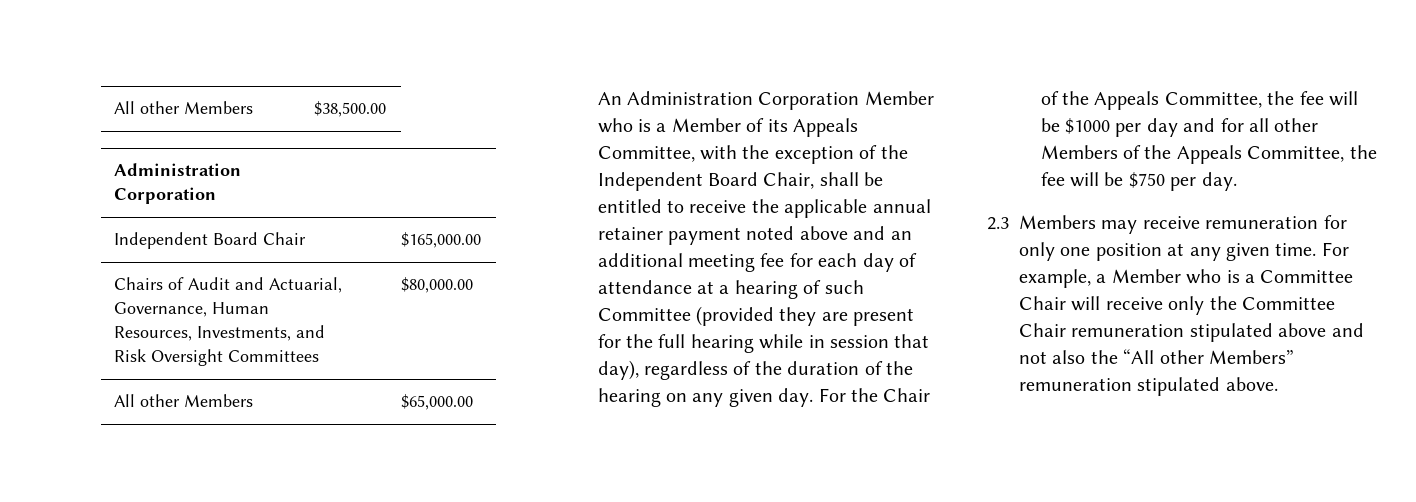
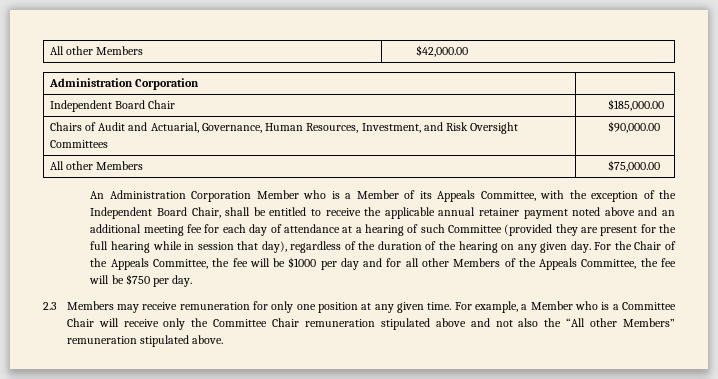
- All other Members | $38,500.00
+ All other Members | $42,000.00
- Independent Board Chair | $165,000.00
+ Independent Board Chair | $185,000.00
- Chairs of Audit and Actuarial, Governance, Human Resources, Investments, and Risk Oversight Committees | $80,000.00
- All other Members | $65,000.00
+ Chairs of Audit and Actuarial, Governance, Human Resources, Investment, and Risk Oversight Committees | $90,000.00
+ All other Members | $75,000.00

